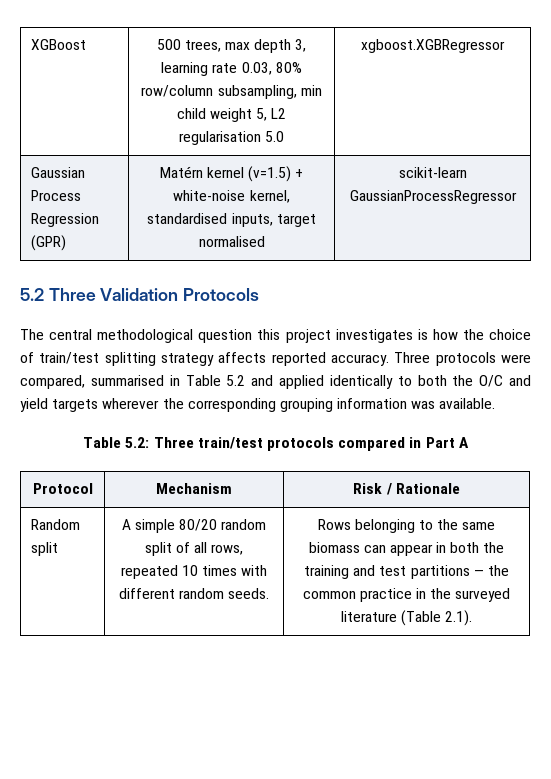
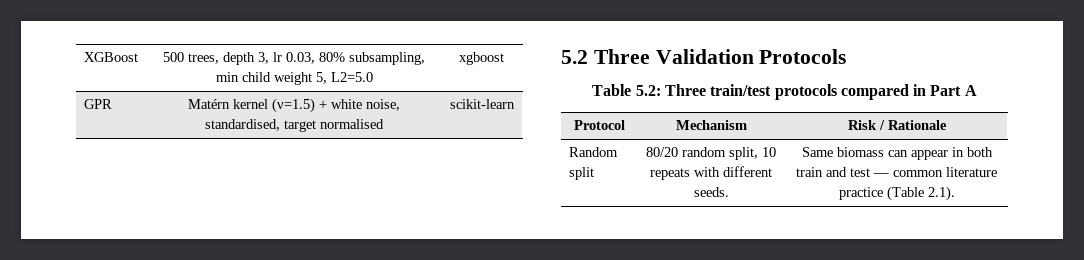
- XGBoost | 500 trees, max depth 3, learning rate 0.03, 80% row/column subsampling, min child weight 5, L2 regularisation 5.0 | xgboost.XGBRegressor
- Gaussian Process Regression (GPR) | Matérn kernel (ν=1.5) + white-noise kernel, standardised inputs, target normalised | scikit-learn GaussianProcessRegressor
+ XGBoost | 500 trees, depth 3, lr 0.03, 80% subsampling, min child weight 5, L2=5.0 | xgboost
+ GPR | Matérn kernel (ν=1.5) + white noise, standardised, target normalised | scikit-learn
- The central methodological question this project investigates is how the choice of train/test splitting strategy affects reported accuracy. Three protocols were compared, summarised in Table 5.2 and applied identically to both the O/C and yield targets wherever the corresponding grouping information was available.
- A simple 80/20 random split of all rows, repeated 10 times with different random seeds.
+ 80/20 random split, 10 repeats with different seeds.
- Rows belonging to the same biomass can appear in both the training and test partitions — the common practice in the surveyed literature (Table 2.1).
+ Same biomass can appear in both train and test — common literature practice (Table 2.1).

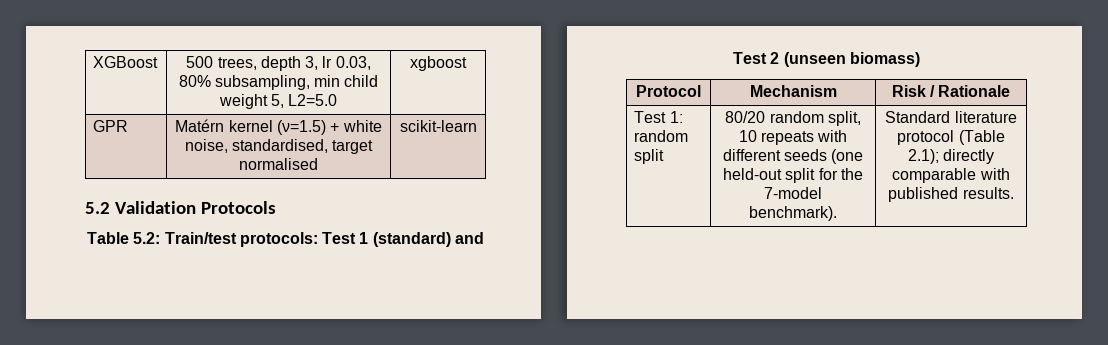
- 5.2 Three Validation Protocols
+ 5.2 Validation Protocols
- Table 5.2: Three train/test protocols compared in Part A
+ Table 5.2: Train/test protocols: Test 1 (standard) and Test 2 (unseen biomass)
- Random split | 80/20 random split, 10 repeats with different seeds. | Same biomass can appear in both train and test — common literature practice (Table 2.1).
+ Test 1: random split | 80/20 random split, 10 repeats with different seeds (one held-out split for the 7-model benchmark). | Standard literature protocol (Table 2.1); directly comparable with published results.

